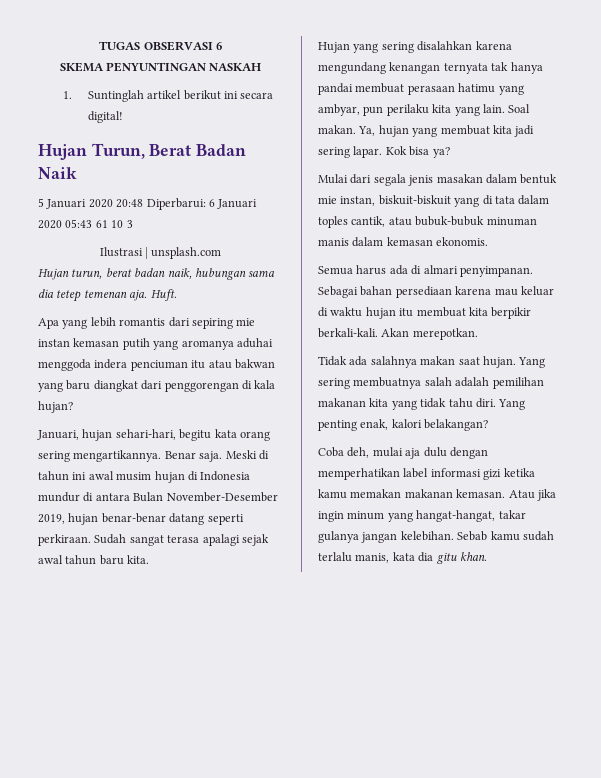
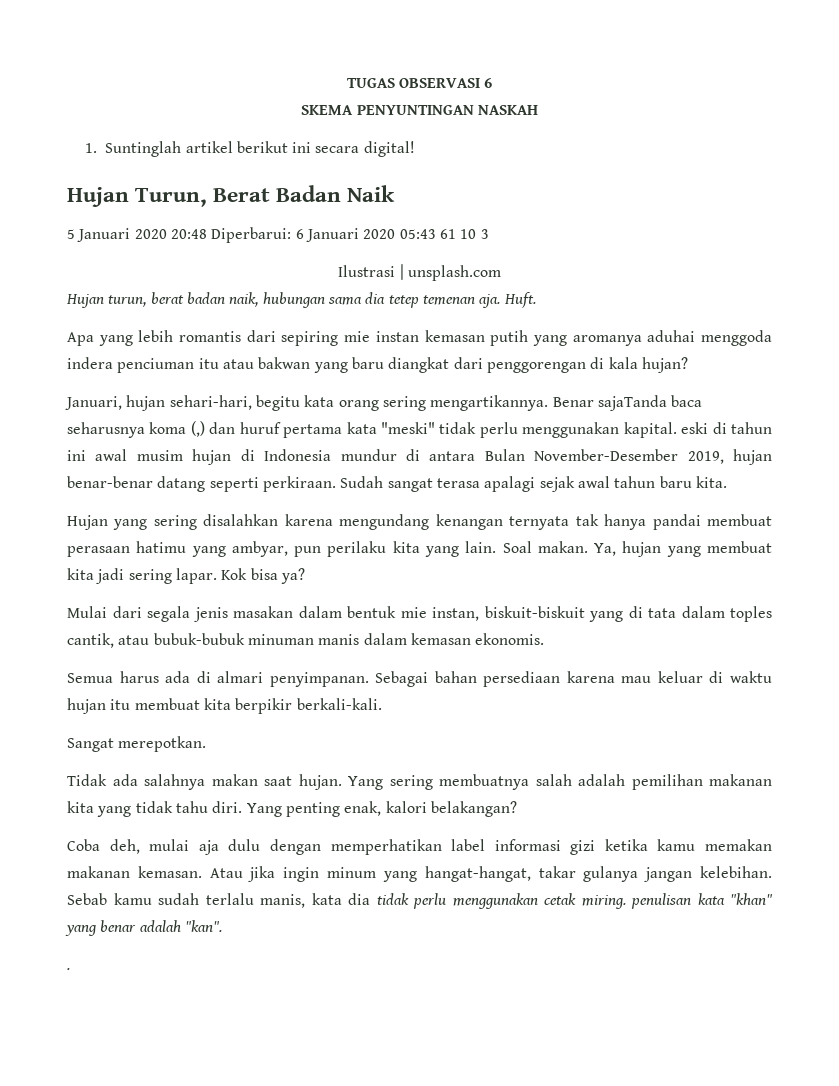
- Benar saja. Meski di tahun ini awal musim hujan di Indonesia mundur di antara Bulan November-Desember 2019, hujan benar-benar datang seperti perkiraan.
+ Benar sajaTanda baca seharusnya koma (,) dan huruf pertama kata "meski" tidak perlu menggunakan kapital. eski di tahun ini awal musim hujan di Indonesia mundur di antara Bulan November-Desember 2019, hujan benar-benar datang seperti perkiraan.
- Sebagai bahan persediaan karena mau keluar di waktu hujan itu membuat kita berpikir berkali-kali. Akan merepotkan.
+ Sebagai bahan persediaan karena mau keluar di waktu hujan itu membuat kita berpikir berkali-kali.
+ Sangat merepotkan.
- Sebab kamu sudah terlalu manis, kata dia gitu khan.
+ Sebab kamu sudah terlalu manis, kata dia tidak perlu menggunakan cetak miring. penulisan kata "khan" yang benar adalah "kan".
+ .

